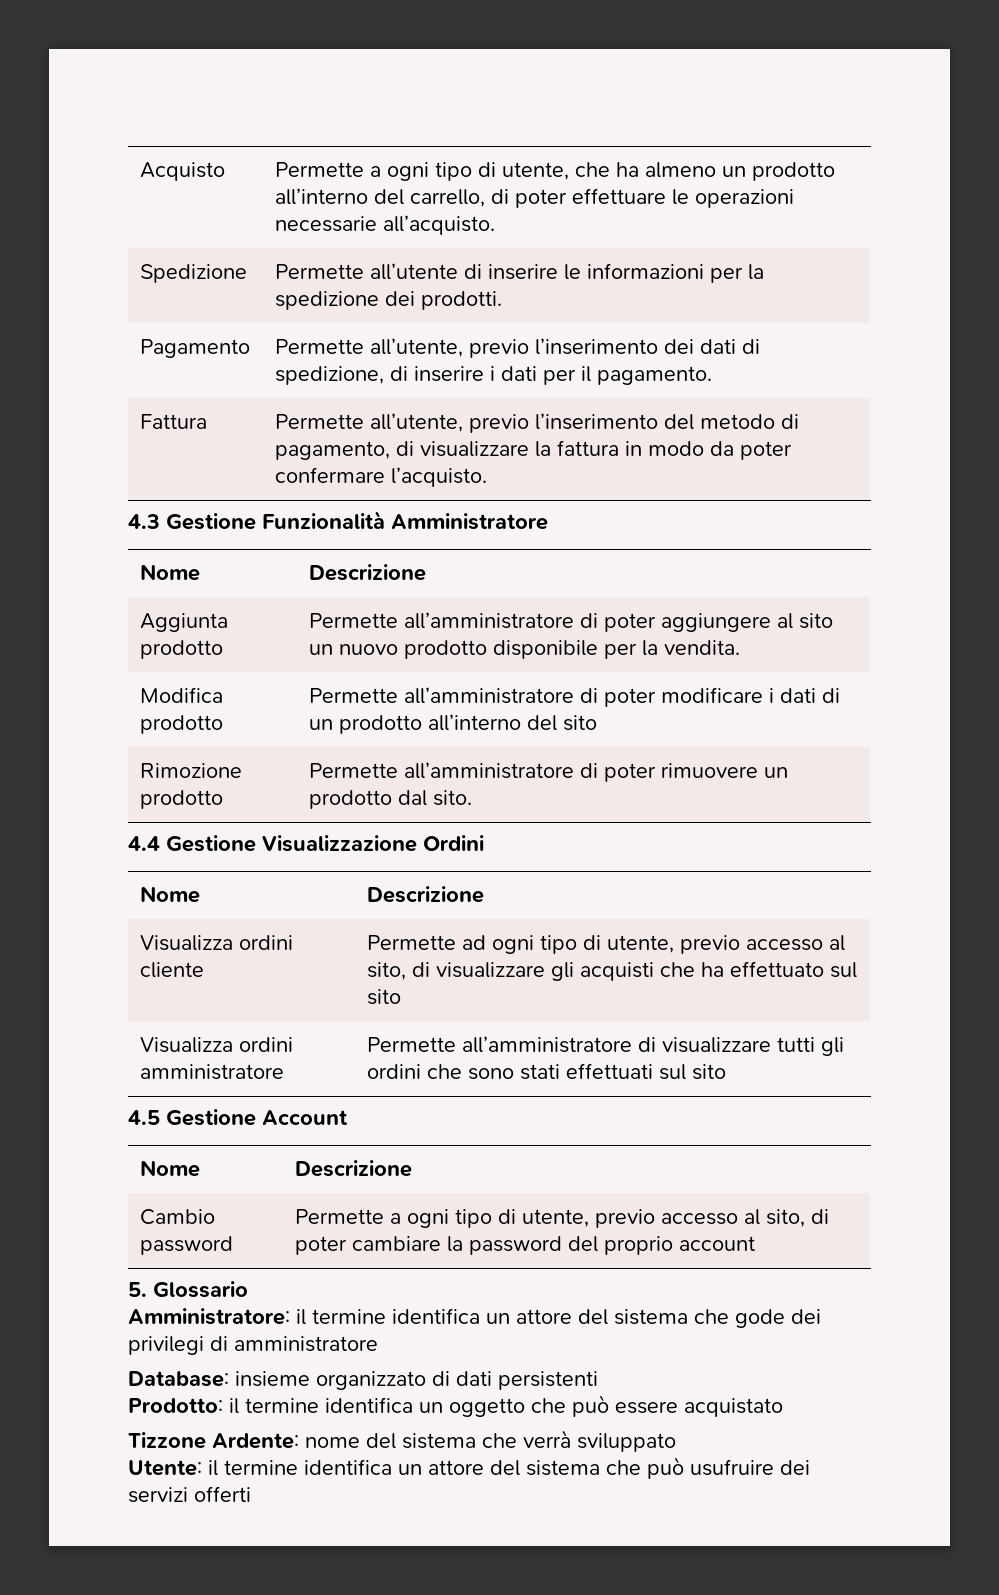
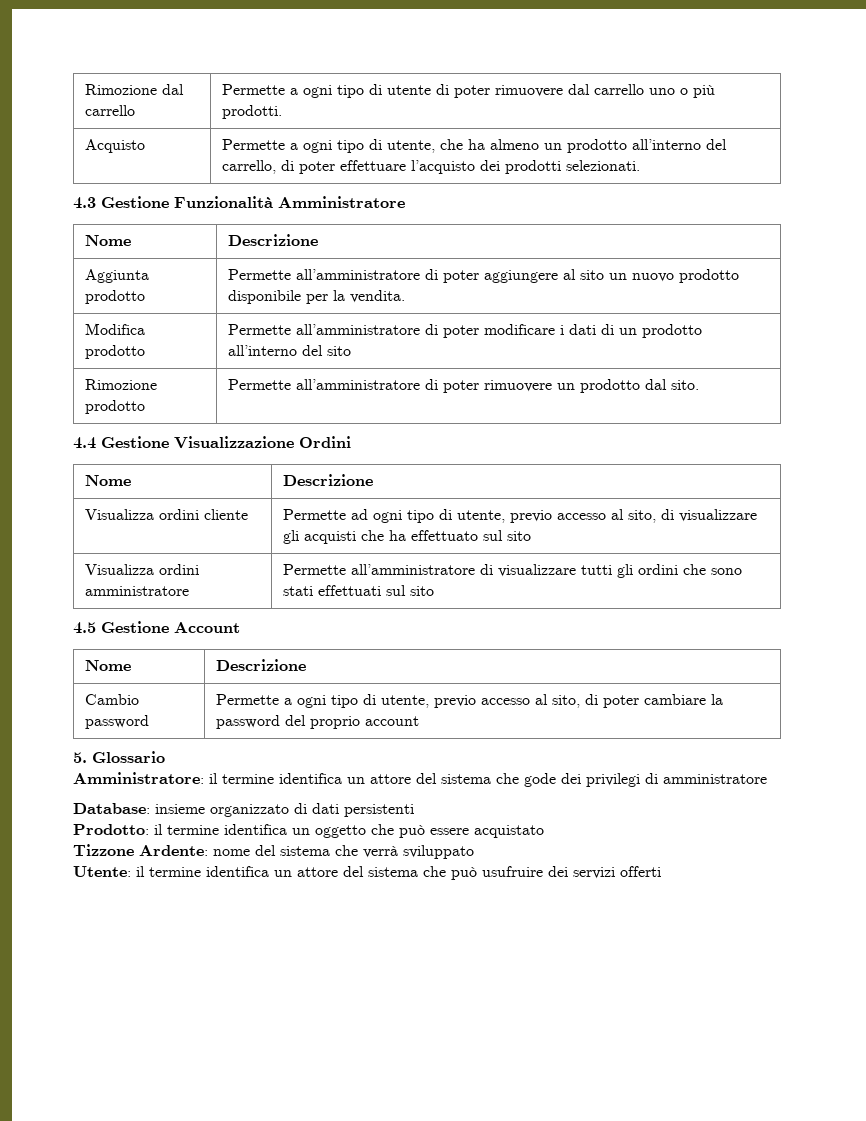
+ Rimozione dal carrello | Permette a ogni tipo di utente di poter rimuovere dal carrello uno o più prodotti.
- Acquisto | Permette a ogni tipo di utente, che ha almeno un prodotto all’interno del carrello, di poter effettuare le operazioni necessarie all’acquisto.
- Spedizione | Permette all’utente di inserire le informazioni per la spedizione dei prodotti.
- Pagamento | Permette all’utente, previo l’inserimento dei dati di spedizione, di inserire i dati per il pagamento.
- Fattura | Permette all’utente, previo l’inserimento del metodo di pagamento, di visualizzare la fattura in modo da poter confermare l’acquisto.
+ Acquisto | Permette a ogni tipo di utente, che ha almeno un prodotto all’interno del carrello, di poter effettuare l’acquisto dei prodotti selezionati.

